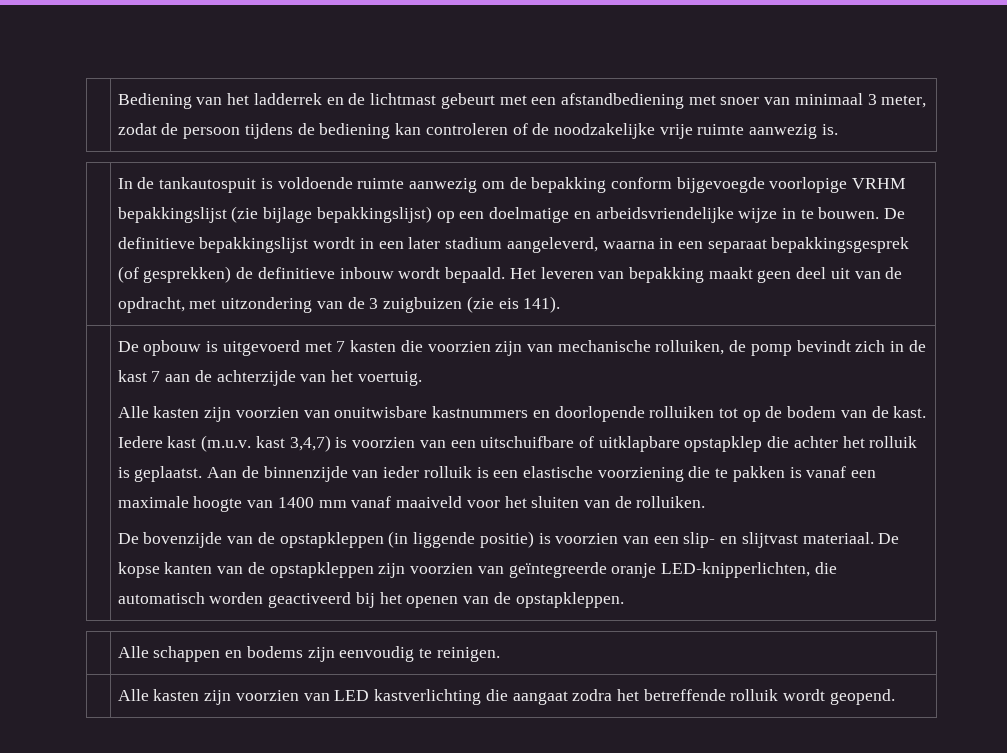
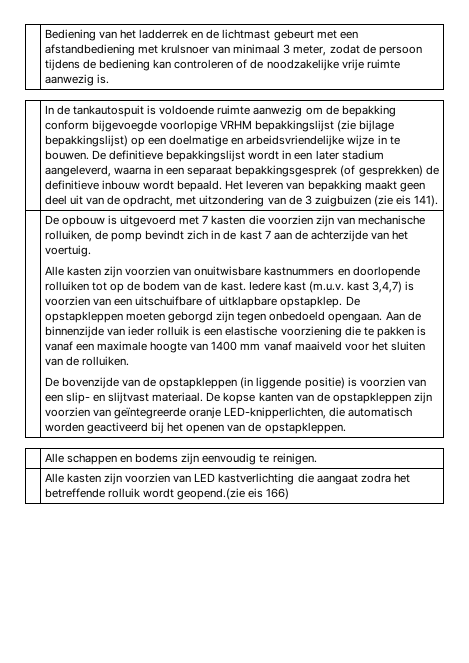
- | Bediening van het ladderrek en de lichtmast gebeurt met een afstandbediening met snoer van minimaal 3 meter, zodat de persoon tijdens de bediening kan controleren of de noodzakelijke vrije ruimte aanwezig is.
+ | Bediening van het ladderrek en de lichtmast gebeurt met een afstandbediening met krulsnoer van minimaal 3 meter, zodat de persoon tijdens de bediening kan controleren of de noodzakelijke vrije ruimte aanwezig is.
- Iedere kast (m.u.v. kast 3,4,7) is voorzien van een uitschuifbare of uitklapbare opstapklep die achter het rolluik is geplaatst.
+ Iedere kast (m.u.v. kast 3,4,7) is voorzien van een uitschuifbare of uitklapbare opstapklep. De opstapkleppen moeten geborgd zijn tegen onbedoeld opengaan.
- | Alle kasten zijn voorzien van LED kastverlichting die aangaat zodra het betreffende rolluik wordt geopend.
+ | Alle kasten zijn voorzien van LED kastverlichting die aangaat zodra het betreffende rolluik wordt geopend.(zie eis 166)

